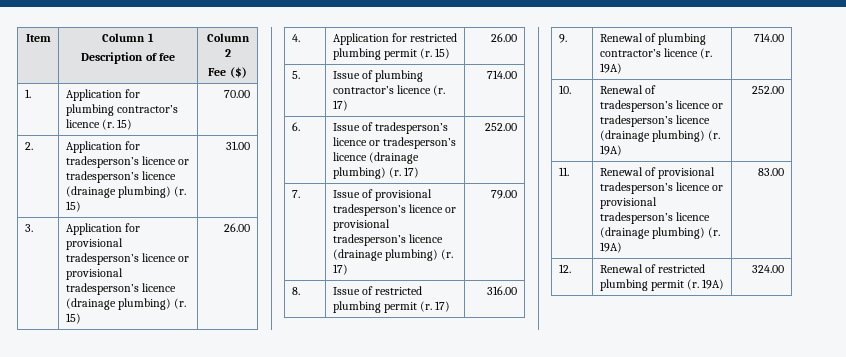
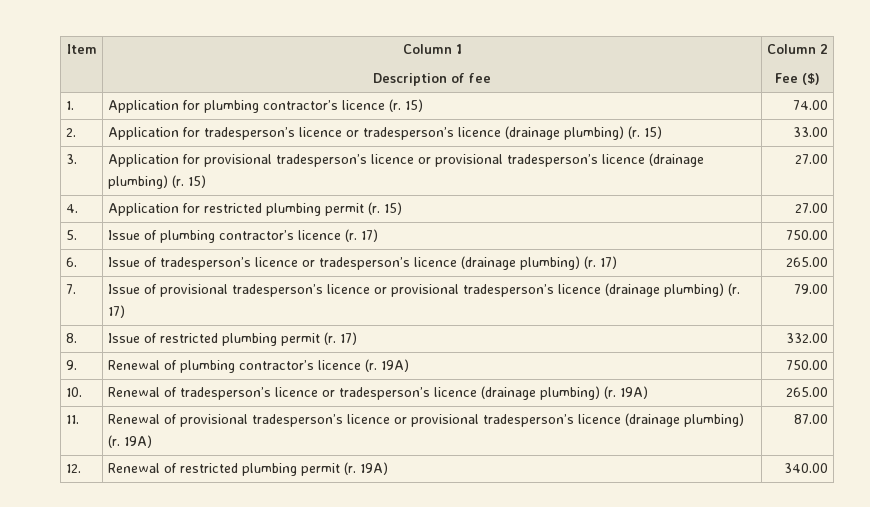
- 1. | Application for plumbing contractor’s licence (r. 15) | 70.00
+ 1. | Application for plumbing contractor’s licence (r. 15) | 74.00
- 2. | Application for tradesperson’s licence or tradesperson’s licence (drainage plumbing) (r. 15) | 31.00
+ 2. | Application for tradesperson’s licence or tradesperson’s licence (drainage plumbing) (r. 15) | 33.00
- 3. | Application for provisional tradesperson’s licence or provisional tradesperson’s licence (drainage plumbing) (r. 15) | 26.00
+ 3. | Application for provisional tradesperson’s licence or provisional tradesperson’s licence (drainage plumbing) (r. 15) | 27.00
- 4. | Application for restricted plumbing permit (r. 15) | 26.00
+ 4. | Application for restricted plumbing permit (r. 15) | 27.00
- 5. | Issue of plumbing contractor’s licence (r. 17) | 714.00
+ 5. | Issue of plumbing contractor’s licence (r. 17) | 750.00
- 6. | Issue of tradesperson’s licence or tradesperson’s licence (drainage plumbing) (r. 17) | 252.00
+ 6. | Issue of tradesperson’s licence or tradesperson’s licence (drainage plumbing) (r. 17) | 265.00
- 8. | Issue of restricted plumbing permit (r. 17) | 316.00
+ 8. | Issue of restricted plumbing permit (r. 17) | 332.00
- 9. | Renewal of plumbing contractor’s licence (r. 19A) | 714.00
+ 9. | Renewal of plumbing contractor’s licence (r. 19A) | 750.00
- 10. | Renewal of tradesperson’s licence or tradesperson’s licence (drainage plumbing) (r. 19A) | 252.00
+ 10. | Renewal of tradesperson’s licence or tradesperson’s licence (drainage plumbing) (r. 19A) | 265.00
- 11. | Renewal of provisional tradesperson’s licence or provisional tradesperson’s licence (drainage plumbing) (r. 19A) | 83.00
+ 11. | Renewal of provisional tradesperson’s licence or provisional tradesperson’s licence (drainage plumbing) (r. 19A) | 87.00
- 12. | Renewal of restricted plumbing permit (r. 19A) | 324.00
+ 12. | Renewal of restricted plumbing permit (r. 19A) | 340.00

